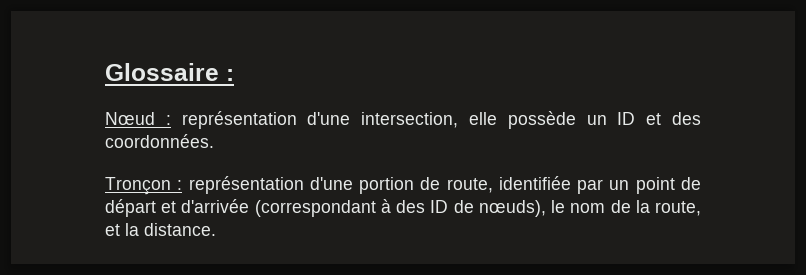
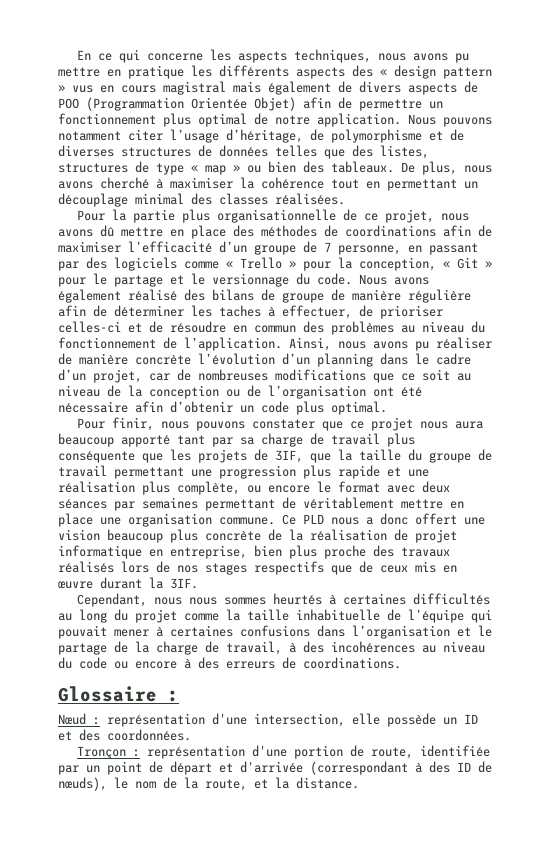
+ En ce qui concerne les aspects techniques, nous avons pu mettre en pratique les différents aspects des « design pattern » vus en cours magistral mais également de divers aspects de POO (Programmation Orientée Objet) afin de permettre un fonctionnement plus optimal de notre application. Nous pouvons notamment citer l’usage d’héritage, de polymorphisme et de diverses structures de données telles que des listes, structures de type « map » ou bien des tableaux. De plus, nous avons cherché à maximiser la cohérence tout en permettant un découplage minimal des classes réalisées.
+ Pour la partie plus organisationnelle de ce projet, nous avons dû mettre en place des méthodes de coordinations afin de maximiser l’efficacité d’un groupe de 7 personne, en passant par des logiciels comme « Trello » pour la conception, « Git » pour le partage et le versionnage du code. Nous avons également réalisé des bilans de groupe de manière régulière afin de déterminer les taches à effectuer, de prioriser celles-ci et de résoudre en commun des problèmes au niveau du fonctionnement de l’application. Ainsi, nous avons pu réaliser de manière concrète l’évolution d’un planning dans le cadre d’un projet, car de nombreuses modifications que ce soit au niveau de la conception ou de l’organisation ont été nécessaire afin d’obtenir un code plus optimal.
+ Pour finir, nous pouvons constater que ce projet nous aura beaucoup apporté tant par sa charge de travail plus conséquente que les projets de 3IF, que la taille du groupe de travail permettant une progression plus rapide et une réalisation plus complète, ou encore le format avec deux séances par semaines permettant de véritablement mettre en place une organisation commune. Ce PLD nous a donc offert une vision beaucoup plus concrète de la réalisation de projet informatique en entreprise, bien plus proche des travaux réalisés lors de nos stages respectifs que de ceux mis en œuvre durant la 3IF.
+ Cependant, nous nous sommes heurtés à certaines difficultés au long du projet comme la taille inhabituelle de l’équipe qui pouvait mener à certaines confusions dans l’organisation et le partage de la charge de travail, à des incohérences au niveau du code ou encore à des erreurs de coordinations.

